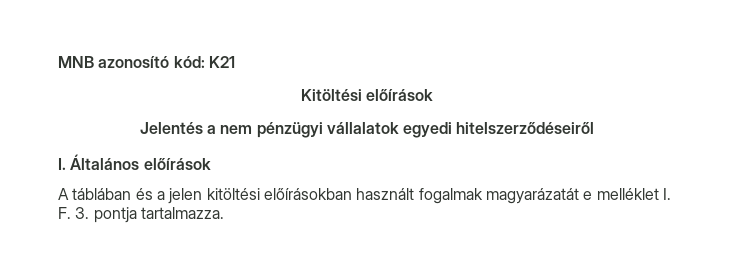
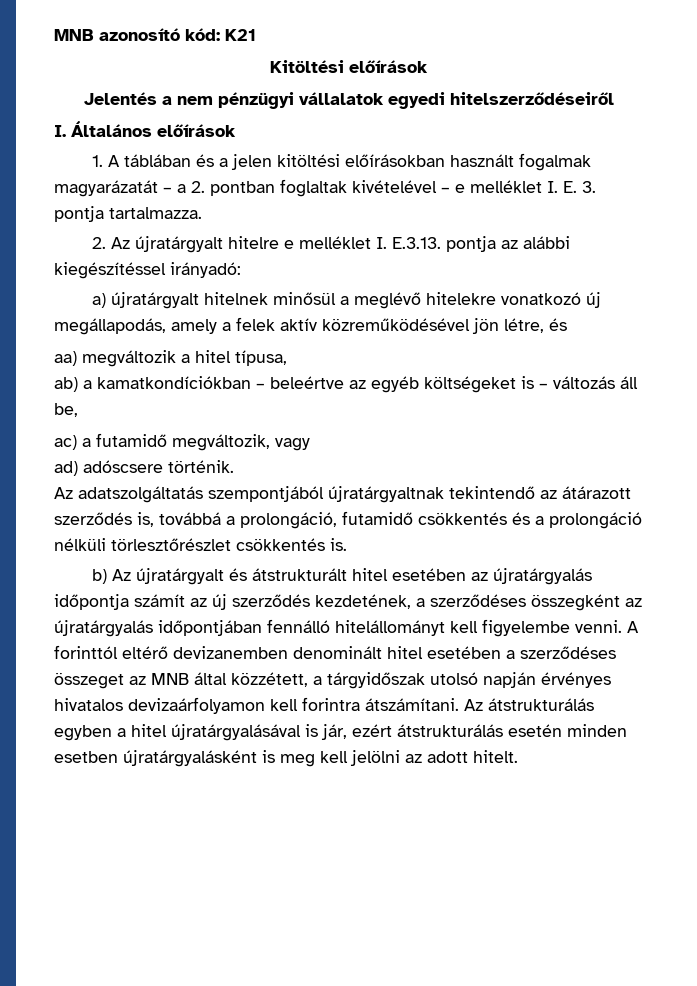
- A táblában és a jelen kitöltési előírásokban használt fogalmak magyarázatát e melléklet I. F. 3. pontja tartalmazza.
+ 1. A táblában és a jelen kitöltési előírásokban használt fogalmak magyarázatát – a 2. pontban foglaltak kivételével – e melléklet I. E. 3. pontja tartalmazza.
+ 2. Az újratárgyalt hitelre e melléklet I. E.3.13. pontja az alábbi kiegészítéssel irányadó:
+ a) újratárgyalt hitelnek minősül a meglévő hitelekre vonatkozó új megállapodás, amely a felek aktív közreműködésével jön létre, és
+ aa) megváltozik a hitel típusa,
+ ab) a kamatkondíciókban – beleértve az egyéb költségeket is – változás áll be,
+ ac) a futamidő megváltozik, vagy
+ ad) adóscsere történik.
+ Az adatszolgáltatás szempontjából újratárgyaltnak tekintendő az átárazott szerződés is, továbbá a prolongáció, futamidő csökkentés és a prolongáció nélküli törlesztőrészlet csökkentés is.
+ b) Az újratárgyalt és átstrukturált hitel esetében az újratárgyalás időpontja számít az új szerződés kezdetének, a szerződéses összegként az újratárgyalás időpontjában fennálló hitelállományt kell figyelembe venni. A forinttól eltérő devizanemben denominált hitel esetében a szerződéses összeget az MNB által közzétett, a tárgyidőszak utolsó napján érvényes hivatalos devizaárfolyamon kell forintra átszámítani. Az átstrukturálás egyben a hitel újratárgyalásával is jár, ezért átstrukturálás esetén minden esetben újratárgyalásként is meg kell jelölni az adott hitelt.

